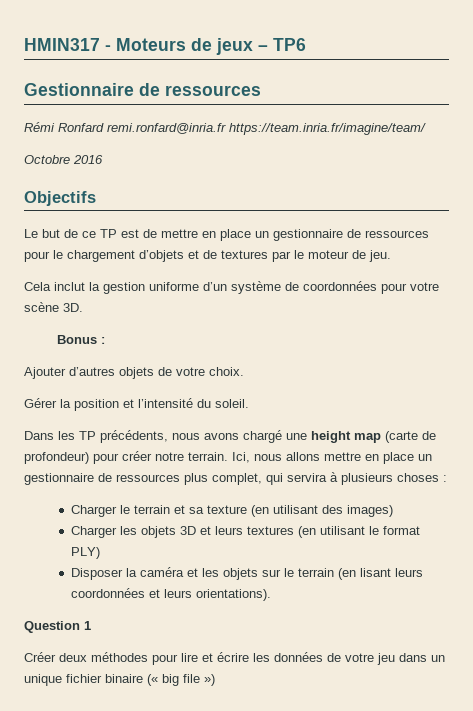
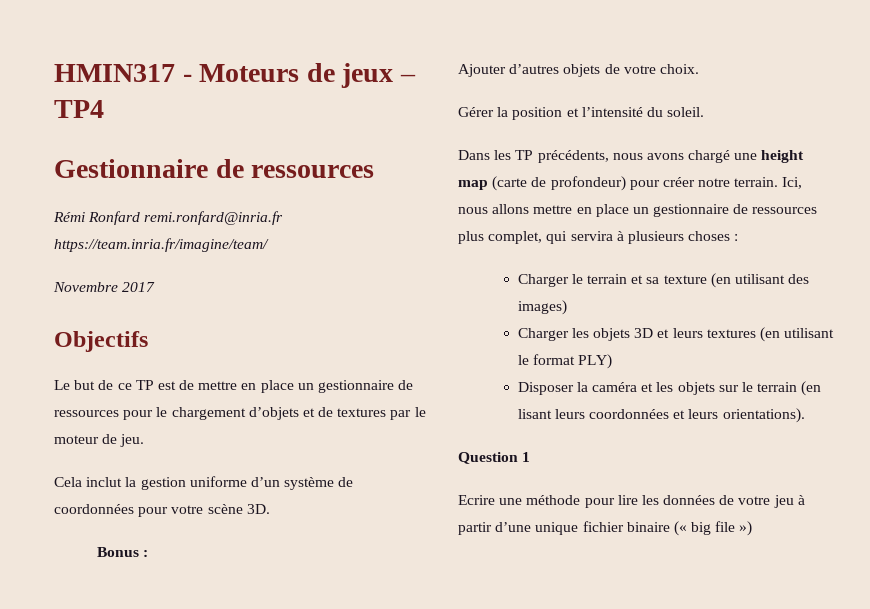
- HMIN317 - Moteurs de jeux – TP6
+ HMIN317 - Moteurs de jeux – TP4
- Octobre 2016
+ Novembre 2017
- Créer deux méthodes pour lire et écrire les données de votre jeu dans un unique fichier binaire (« big file »)
+ Ecrire une méthode pour lire les données de votre jeu à partir d’une unique fichier binaire (« big file »)

